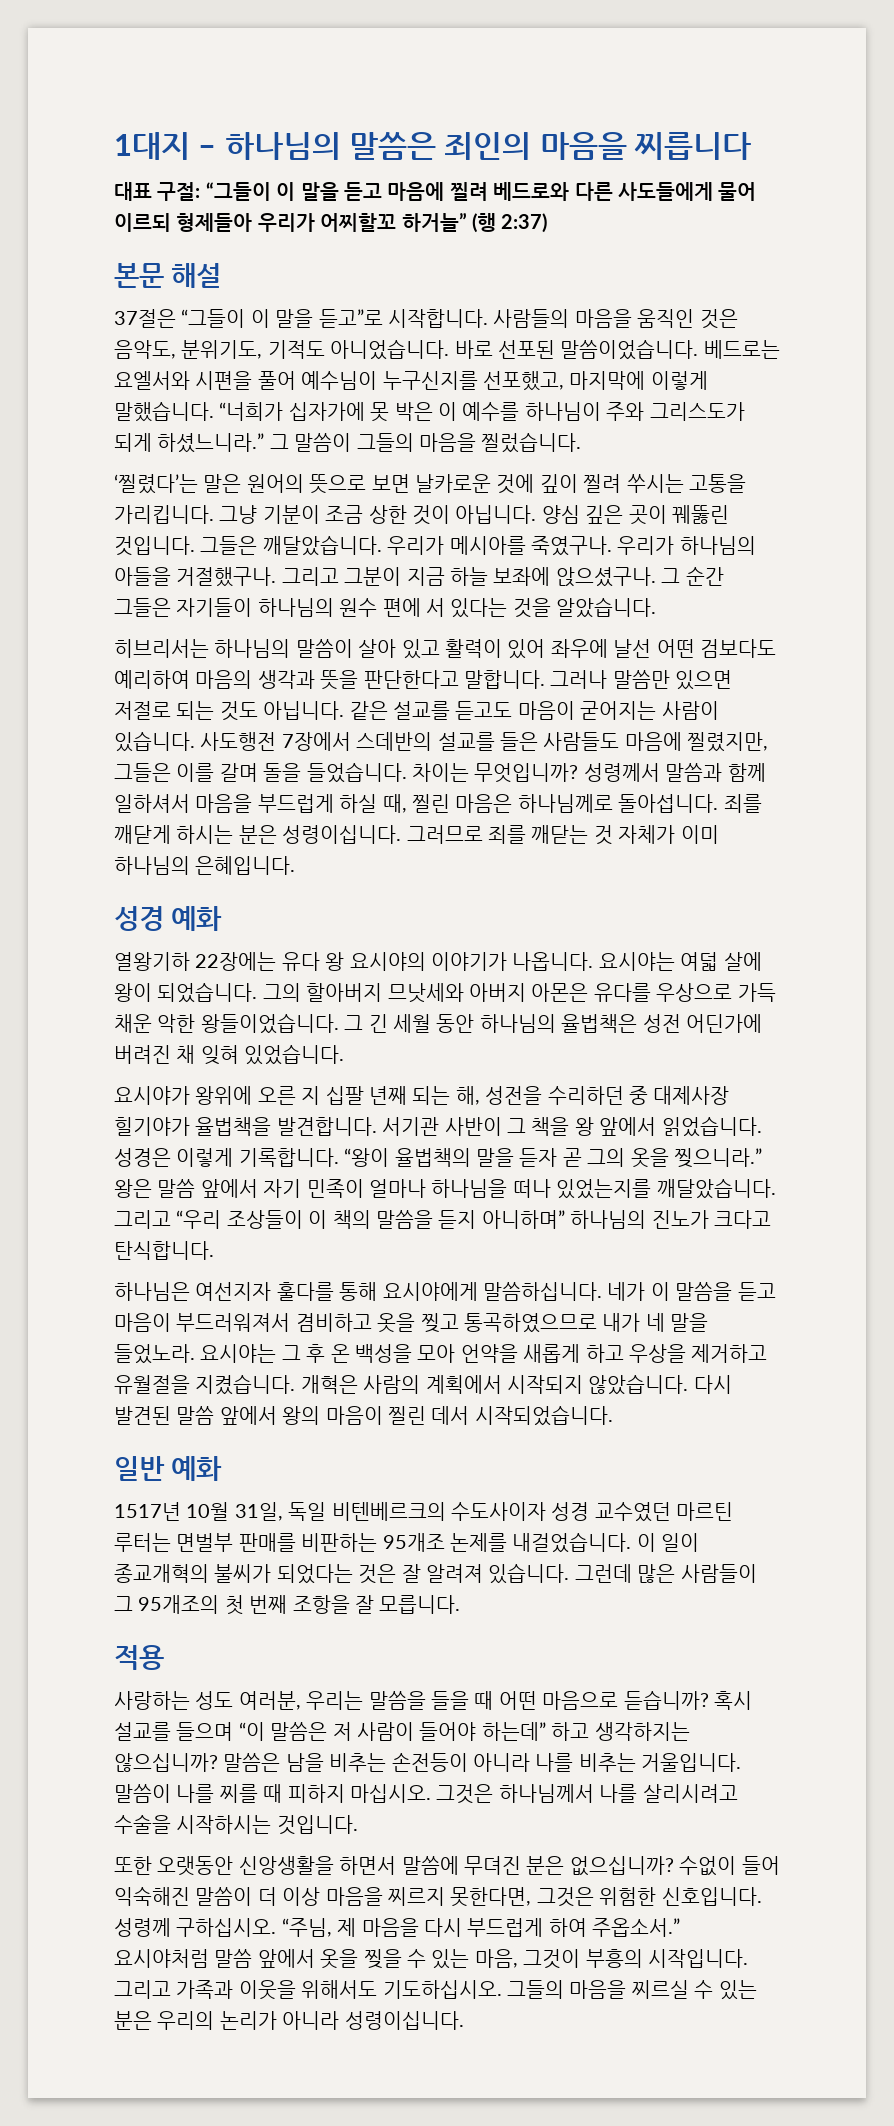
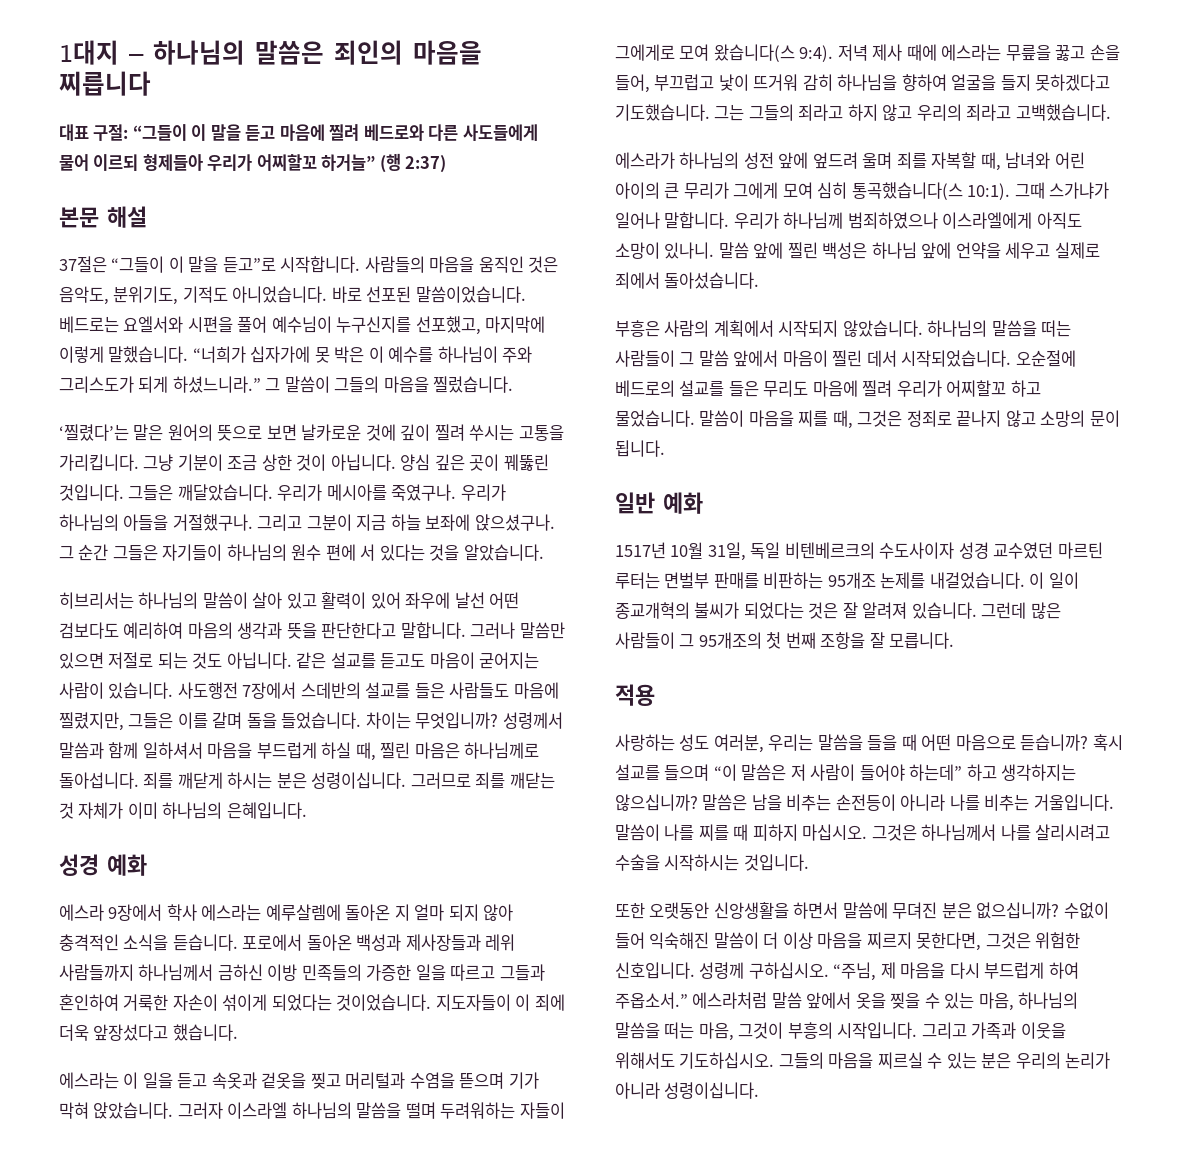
- 열왕기하 22장에는 유다 왕 요시야의 이야기가 나옵니다. 요시야는 여덟 살에 왕이 되었습니다. 그의 할아버지 므낫세와 아버지 아몬은 유다를 우상으로 가득 채운 악한 왕들이었습니다. 그 긴 세월 동안 하나님의 율법책은 성전 어딘가에 버려진 채 잊혀 있었습니다.
- 요시야가 왕위에 오른 지 십팔 년째 되는 해, 성전을 수리하던 중 대제사장 힐기야가 율법책을 발견합니다. 서기관 사반이 그 책을 왕 앞에서 읽었습니다. 성경은 이렇게 기록합니다. “왕이 율법책의 말을 듣자 곧 그의 옷을 찢으니라.” 왕은 말씀 앞에서 자기 민족이 얼마나 하나님을 떠나 있었는지를 깨달았습니다. 그리고 “우리 조상들이 이 책의 말씀을 듣지 아니하며” 하나님의 진노가 크다고 탄식합니다.
- 하나님은 여선지자 훌다를 통해 요시야에게 말씀하십니다. 네가 이 말씀을 듣고 마음이 부드러워져서 겸비하고 옷을 찢고 통곡하였으므로 내가 네 말을 들었노라. 요시야는 그 후 온 백성을 모아 언약을 새롭게 하고 우상을 제거하고 유월절을 지켰습니다. 개혁은 사람의 계획에서 시작되지 않았습니다. 다시 발견된 말씀 앞에서 왕의 마음이 찔린 데서 시작되었습니다.
+ 에스라 9장에서 학사 에스라는 예루살렘에 돌아온 지 얼마 되지 않아 충격적인 소식을 듣습니다. 포로에서 돌아온 백성과 제사장들과 레위 사람들까지 하나님께서 금하신 이방 민족들의 가증한 일을 따르고 그들과 혼인하여 거룩한 자손이 섞이게 되었다는 것이었습니다. 지도자들이 이 죄에 더욱 앞장섰다고 했습니다.
+ 에스라는 이 일을 듣고 속옷과 겉옷을 찢고 머리털과 수염을 뜯으며 기가 막혀 앉았습니다. 그러자 이스라엘 하나님의 말씀을 떨며 두려워하는 자들이 그에게로 모여 왔습니다(스 9:4). 저녁 제사 때에 에스라는 무릎을 꿇고 손을 들어, 부끄럽고 낯이 뜨거워 감히 하나님을 향하여 얼굴을 들지 못하겠다고 기도했습니다. 그는 그들의 죄라고 하지 않고 우리의 죄라고 고백했습니다.
+ 에스라가 하나님의 성전 앞에 엎드려 울며 죄를 자복할 때, 남녀와 어린 아이의 큰 무리가 그에게 모여 심히 통곡했습니다(스 10:1). 그때 스가냐가 일어나 말합니다. 우리가 하나님께 범죄하였으나 이스라엘에게 아직도 소망이 있나니. 말씀 앞에 찔린 백성은 하나님 앞에 언약을 세우고 실제로 죄에서 돌아섰습니다.
+ 부흥은 사람의 계획에서 시작되지 않았습니다. 하나님의 말씀을 떠는 사람들이 그 말씀 앞에서 마음이 찔린 데서 시작되었습니다. 오순절에 베드로의 설교를 들은 무리도 마음에 찔려 우리가 어찌할꼬 하고 물었습니다. 말씀이 마음을 찌를 때, 그것은 정죄로 끝나지 않고 소망의 문이 됩니다.
- 요시야처럼 말씀 앞에서 옷을 찢을 수 있는 마음, 그것이 부흥의 시작입니다.
+ 에스라처럼 말씀 앞에서 옷을 찢을 수 있는 마음, 하나님의 말씀을 떠는 마음, 그것이 부흥의 시작입니다.

